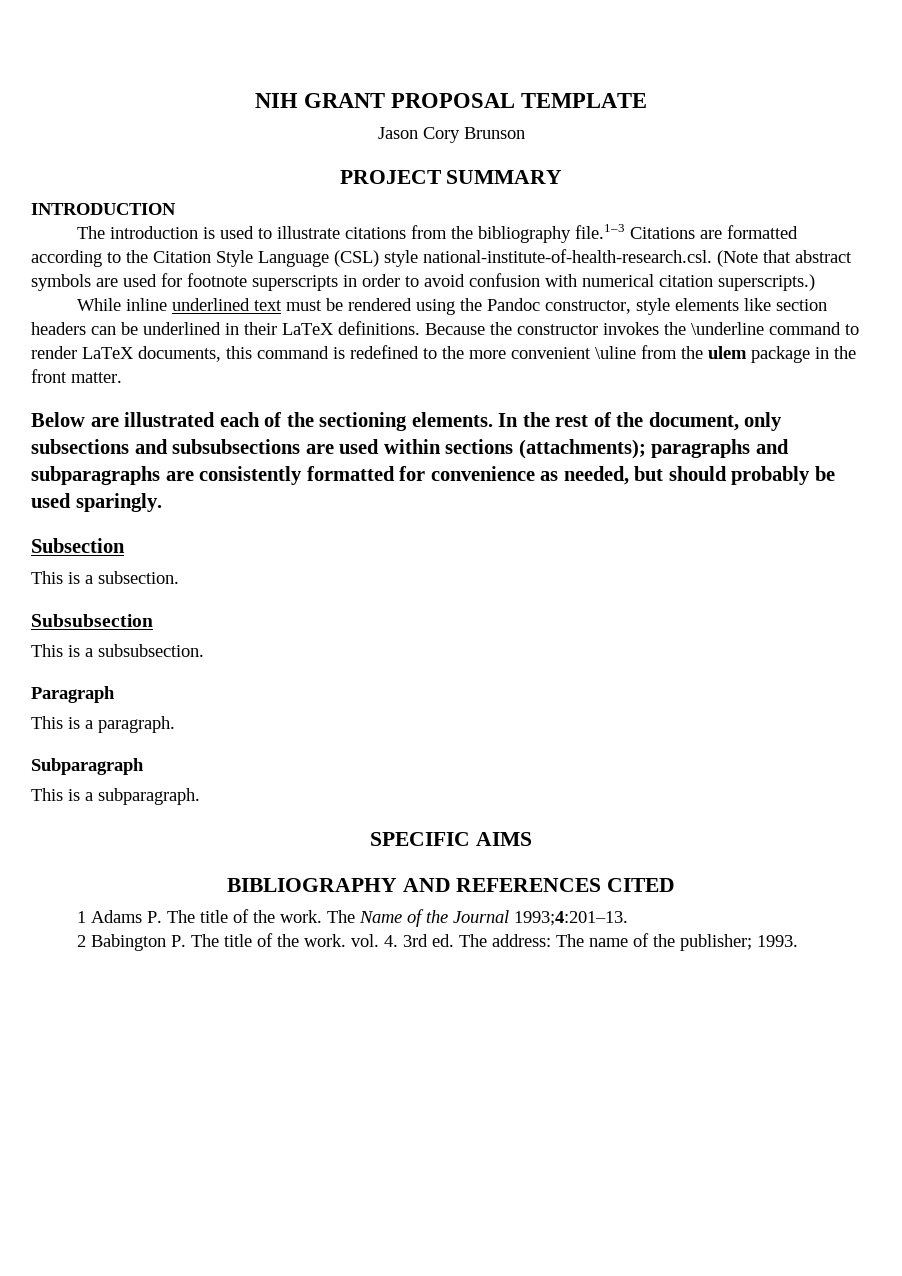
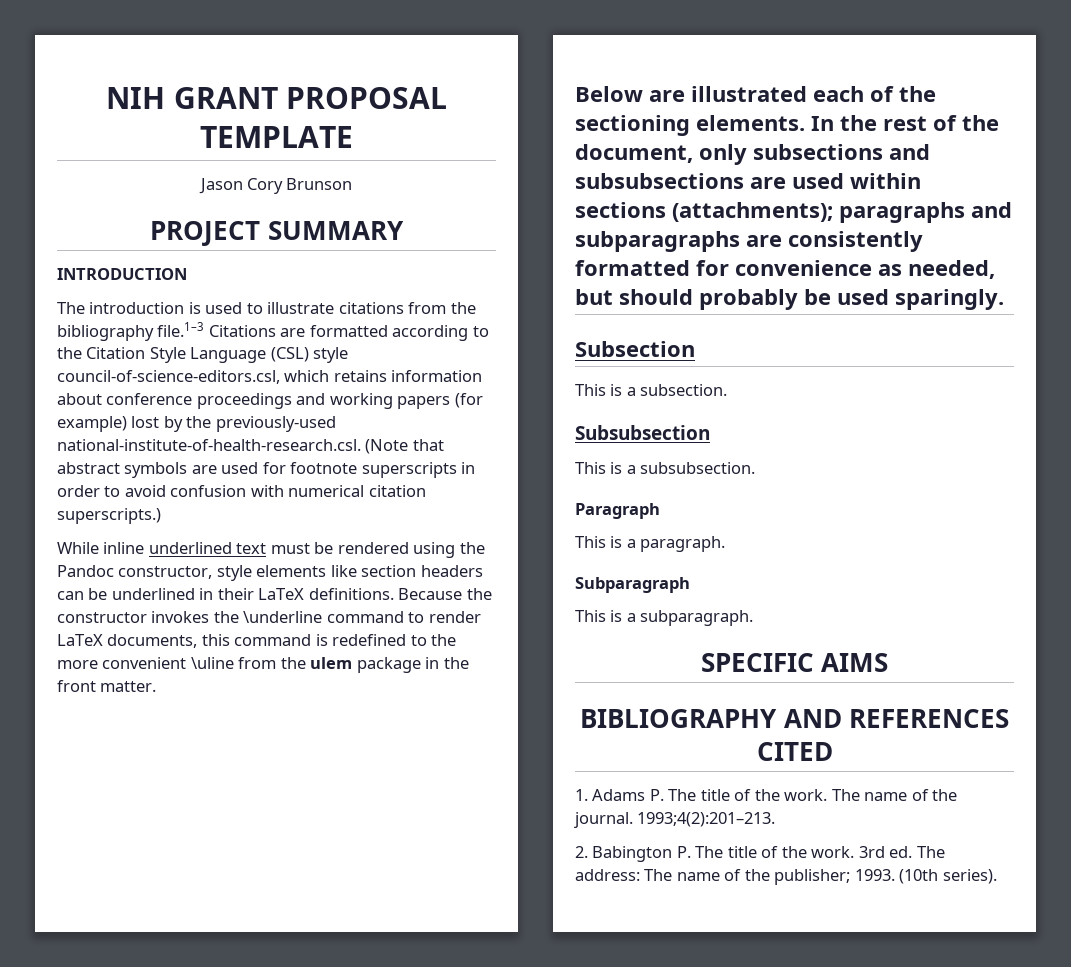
- The introduction is used to illustrate citations from the bibliography file.1–3 Citations are formatted according to the Citation Style Language (CSL) style national-institute-of-health-research.csl. (Note that abstract symbols are used for footnote superscripts in order to avoid confusion with numerical citation superscripts.)
+ The introduction is used to illustrate citations from the bibliography file.1–3 Citations are formatted according to the Citation Style Language (CSL) style council-of-science-editors.csl, which retains information about conference proceedings and working papers (for example) lost by the previously-used national-institute-of-health-research.csl. (Note that abstract symbols are used for footnote superscripts in order to avoid confusion with numerical citation superscripts.)
- 1 Adams P. The title of the work.
+ 1. Adams P. The title of the work.
- The Name of the Journal 1993;4:201–13.
- 2 Babington P. The title of the work. vol. 4. 3rd ed. The address: The name of the publisher; 1993.
+ The name of the journal. 1993;4(2):201–213.
+ 2. Babington P. The title of the work. 3rd ed. The address: The name of the publisher; 1993.
+ (10th series).

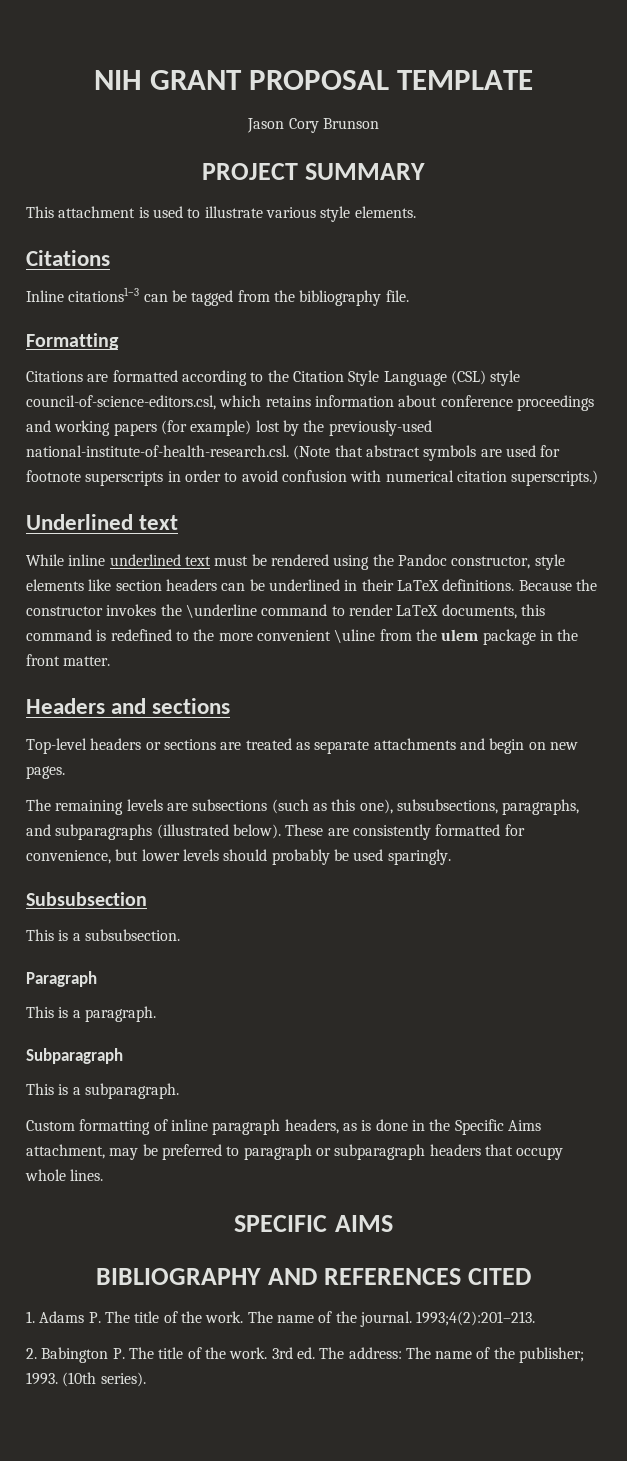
- INTRODUCTION
- The introduction is used to illustrate citations from the bibliography file.1–3 Citations are formatted according to the Citation Style Language (CSL) style council-of-science-editors.csl, which retains information about conference proceedings and working papers (for example) lost by the previously-used national-institute-of-health-research.csl. (Note that abstract symbols are used for footnote superscripts in order to avoid confusion with numerical citation superscripts.)
+ This attachment is used to illustrate various style elements.
+ Citations
+ Inline citations1–3 can be tagged from the bibliography file.
+ Formatting
+ Citations are formatted according to the Citation Style Language (CSL) style council-of-science-editors.csl, which retains information about conference proceedings and working papers (for example) lost by the previously-used national-institute-of-health-research.csl. (Note that abstract symbols are used for footnote superscripts in order to avoid confusion with numerical citation superscripts.)
+ Underlined text
- Below are illustrated each of the sectioning elements. In the rest of the document, only subsections and subsubsections are used within sections (attachments); paragraphs and subparagraphs are consistently formatted for convenience as needed, but should probably be used sparingly.
+ Headers and sections
+ Top-level headers or sections are treated as separate attachments and begin on new pages.
+ The remaining levels are subsections (such as this one), subsubsections, paragraphs, and subparagraphs (illustrated below). These are consistently formatted for convenience, but lower levels should probably be used sparingly.
- Subsection
- This is a subsection.
+ Custom formatting of inline paragraph headers, as is done in the Specific Aims attachment, may be preferred to paragraph or subparagraph headers that occupy whole lines.

